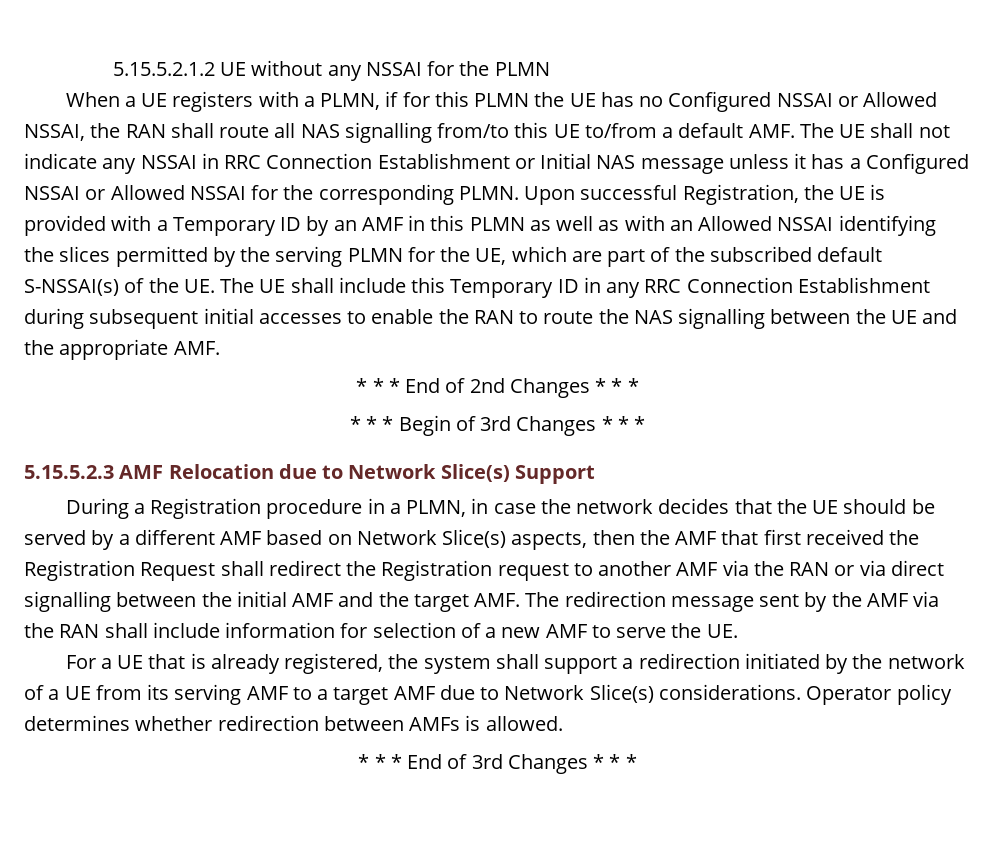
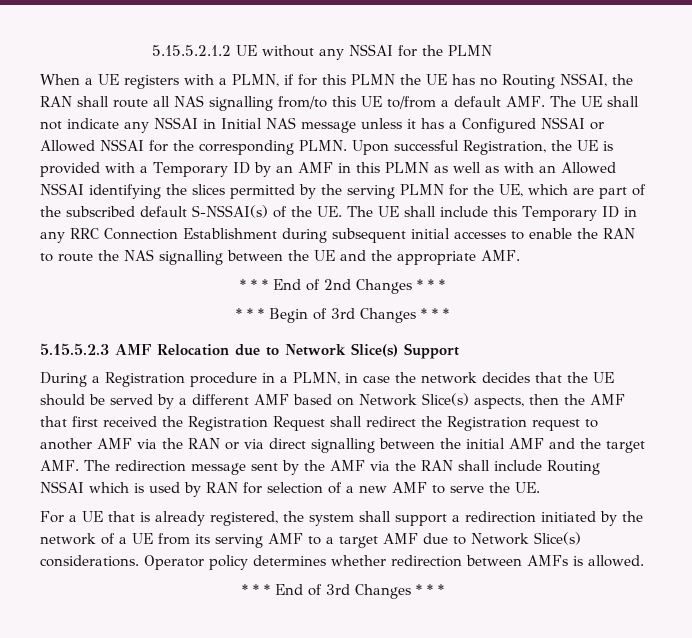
- When a UE registers with a PLMN, if for this PLMN the UE has no Configured NSSAI or Allowed NSSAI, the RAN shall route all NAS signalling from/to this UE to/from a default AMF. The UE shall not indicate any NSSAI in RRC Connection Establishment or Initial NAS message unless it has a Configured NSSAI or Allowed NSSAI for the corresponding PLMN.
+ When a UE registers with a PLMN, if for this PLMN the UE has no Routing NSSAI, the RAN shall route all NAS signalling from/to this UE to/from a default AMF. The UE shall not indicate any NSSAI in Initial NAS message unless it has a Configured NSSAI or Allowed NSSAI for the corresponding PLMN.
- During a Registration procedure in a PLMN, in case the network decides that the UE should be served by a different AMF based on Network Slice(s) aspects, then the AMF that first received the Registration Request shall redirect the Registration request to another AMF via the RAN or via direct signalling between the initial AMF and the target AMF. The redirection message sent by the AMF via the RAN shall include information for selection of a new AMF to serve the UE.
+ During a Registration procedure in a PLMN, in case the network decides that the UE should be served by a different AMF based on Network Slice(s) aspects, then the AMF that first received the Registration Request shall redirect the Registration request to another AMF via the RAN or via direct signalling between the initial AMF and the target AMF. The redirection message sent by the AMF via the RAN shall include Routing NSSAI which is used by RAN for selection of a new AMF to serve the UE.

